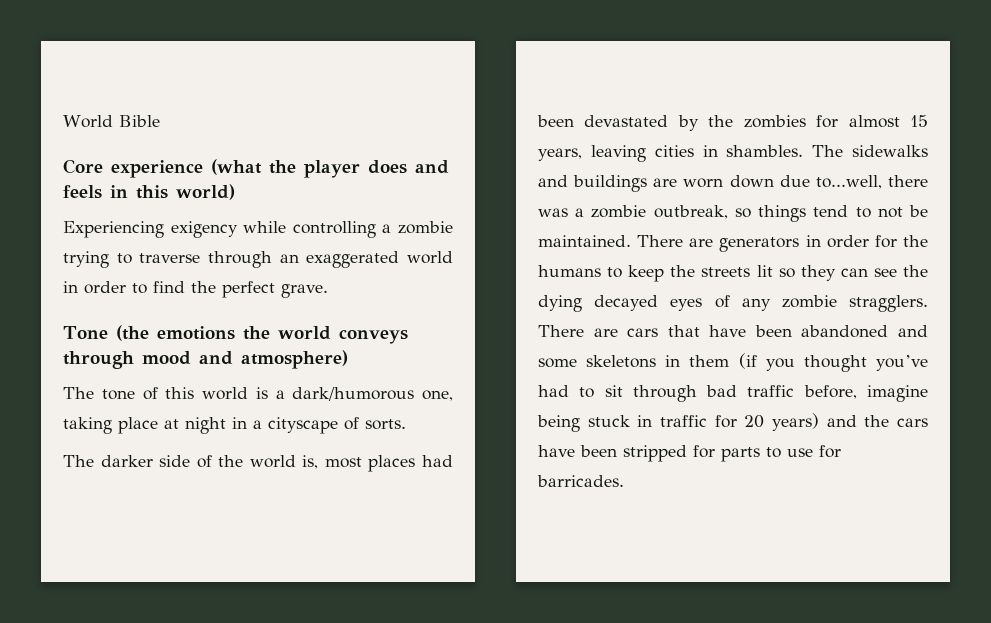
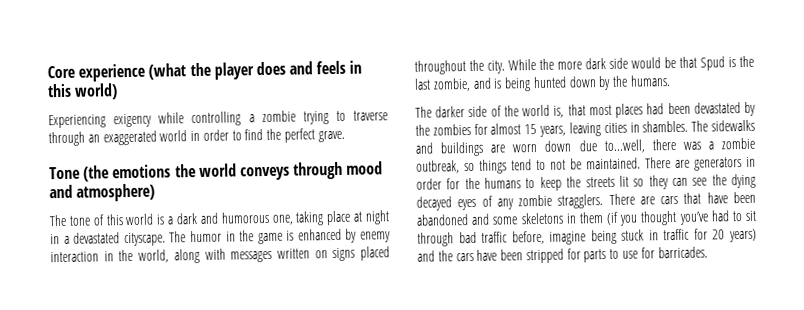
- World Bible
- The tone of this world is a dark/humorous one, taking place at night in a cityscape of sorts.
+ The tone of this world is a dark and humorous one, taking place at night in a devastated cityscape. The humor in the game is enhanced by enemy interaction in the world, along with messages written on signs placed throughout the city. While the more dark side would be that Spud is the last zombie, and is being hunted down by the humans.
- The darker side of the world is, most places had been devastated by the zombies for almost 15 years, leaving cities in shambles.
+ The darker side of the world is, that most places had been devastated by the zombies for almost 15 years, leaving cities in shambles.

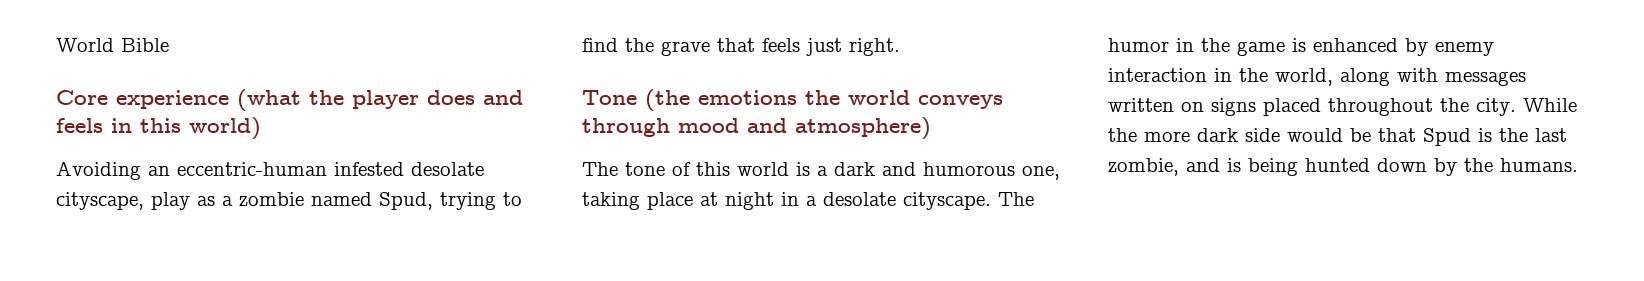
+ World Bible
- Experiencing exigency while controlling a zombie trying to traverse through an exaggerated world in order to find the perfect grave.
+ Avoiding an eccentric-human infested desolate cityscape, play as a zombie named Spud, trying to find the grave that feels just right.
- The tone of this world is a dark and humorous one, taking place at night in a devastated cityscape.
+ The tone of this world is a dark and humorous one, taking place at night in a desolate cityscape.
- The darker side of the world is, that most places had been devastated by the zombies for almost 15 years, leaving cities in shambles. The sidewalks and buildings are worn down due to...well, there was a zombie outbreak, so things tend to not be maintained. There are generators in order for the humans to keep the streets lit so they can see the dying decayed eyes of any zombie stragglers. There are cars that have been abandoned and some skeletons in them (if you thought you’ve had to sit through bad traffic before, imagine being stuck in traffic for 20 years) and the cars have been stripped for parts to use for barricades.

